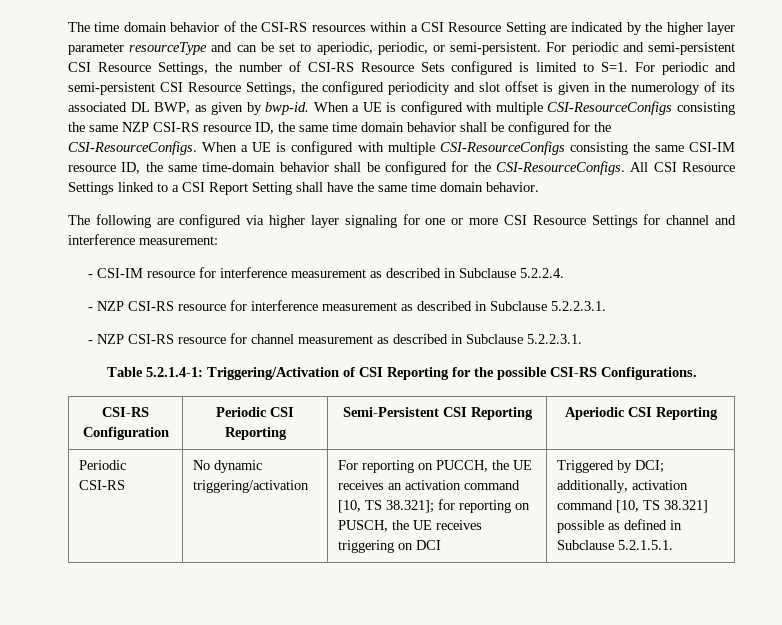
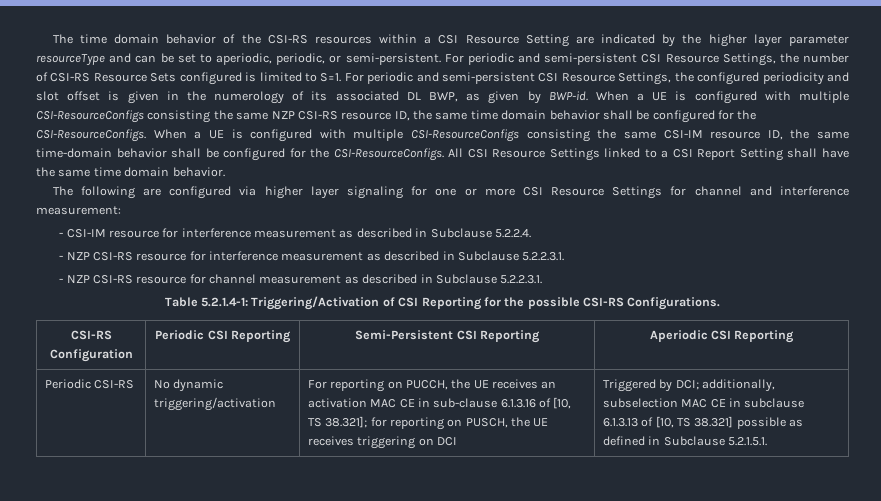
- For periodic and semi-persistent CSI Resource Settings, the number of CSI-RS Resource Sets configured is limited to S=1. For periodic and semi-persistent CSI Resource Settings, the configured periodicity and slot offset is given in the numerology of its associated DL BWP, as given by bwp-id.
+ For periodic and semi-persistent CSI Resource Settings, the number of CSI-RS Resource Sets configured is limited to S=1. For periodic and semi-persistent CSI Resource Settings, the configured periodicity and slot offset is given in the numerology of its associated DL BWP, as given by BWP-id.
- For reporting on PUCCH, the UE receives an activation command [10, TS 38.321]; for reporting on PUSCH, the UE receives triggering on DCI
+ For reporting on PUCCH, the UE receives an activation MAC CE in sub-clause 6.1.3.16 of [10, TS 38.321]; for reporting on PUSCH, the UE receives triggering on DCI
- Triggered by DCI; additionally, activation command [10, TS 38.321] possible as defined in Subclause 5.2.1.5.1.
+ Triggered by DCI; additionally, subselection MAC CE in subclause 6.1.3.13 of [10, TS 38.321] possible as defined in Subclause 5.2.1.5.1.

